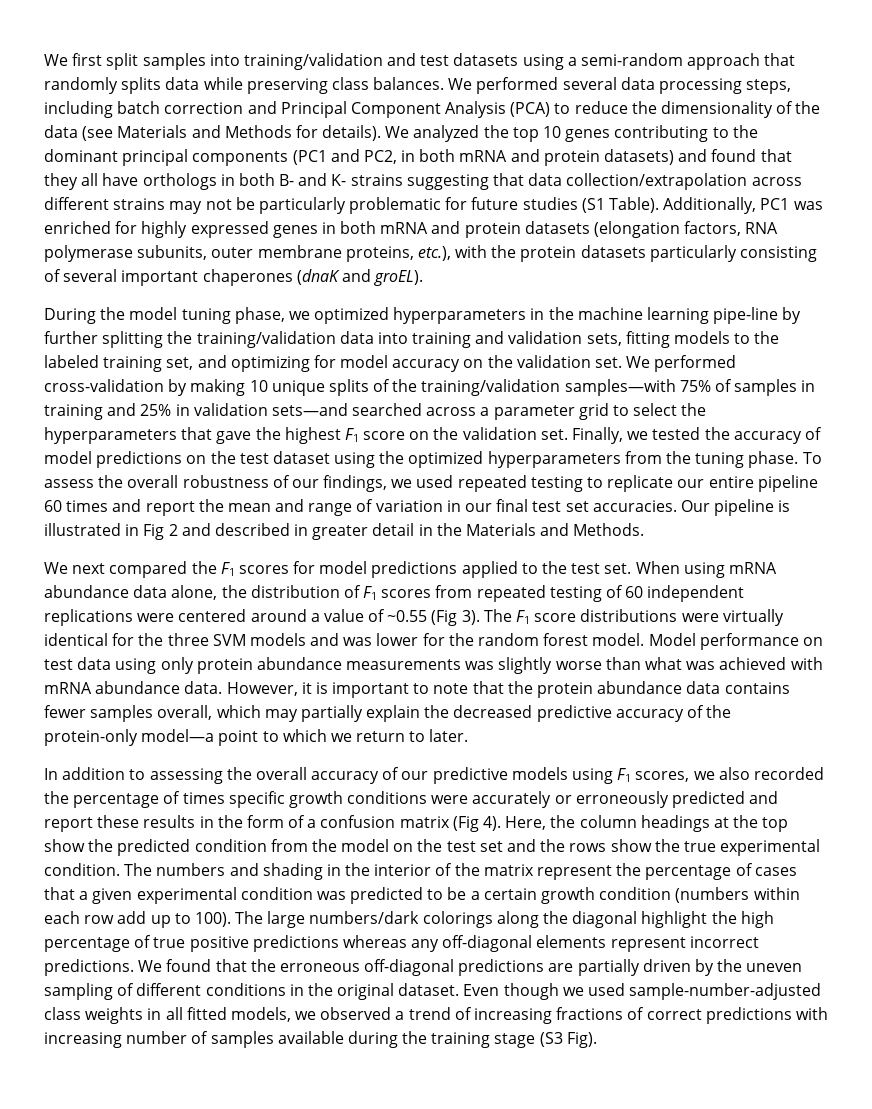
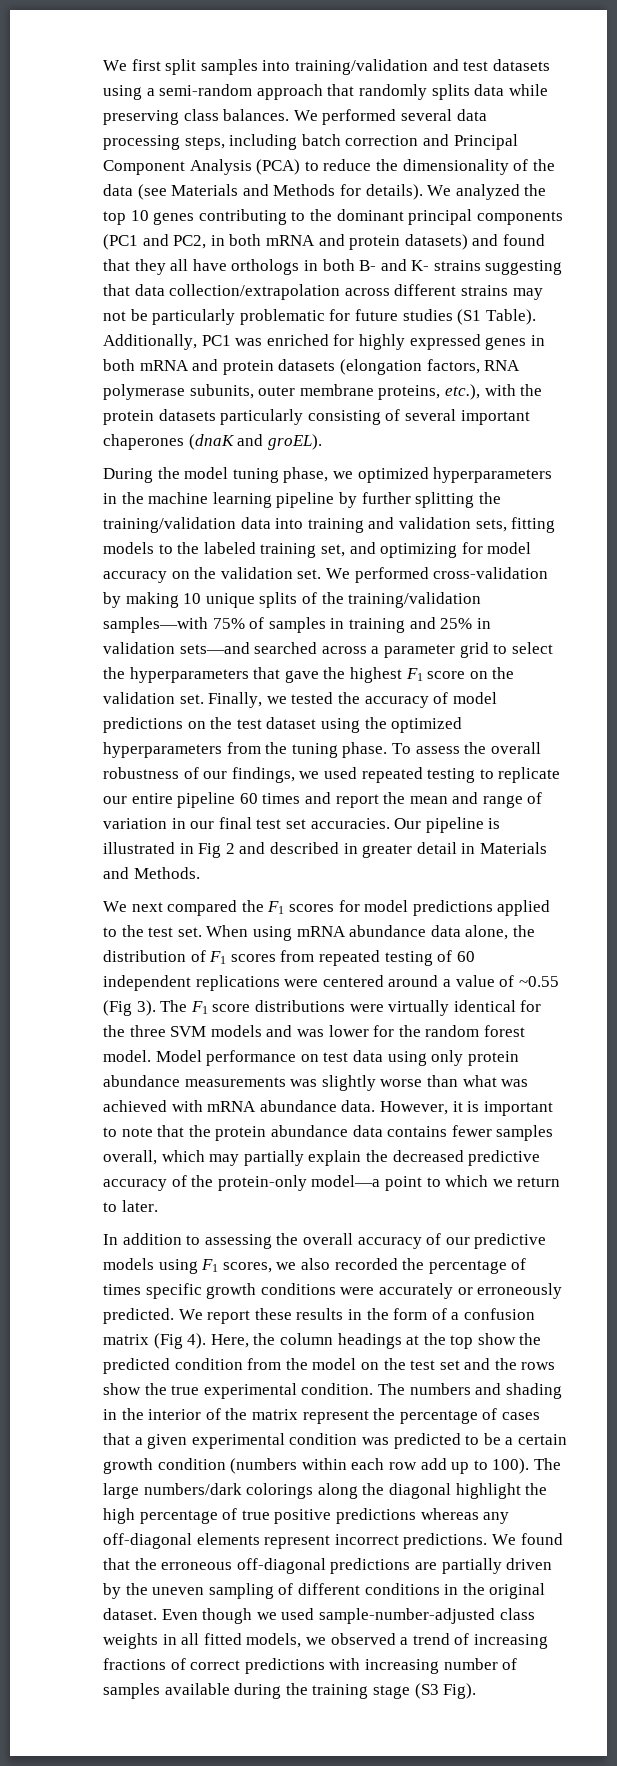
- During the model tuning phase, we optimized hyperparameters in the machine learning pipe-line by further splitting the training/validation data into training and validation sets, fitting models to the labeled training set, and optimizing for model accuracy on the validation set.
+ During the model tuning phase, we optimized hyperparameters in the machine learning pipeline by further splitting the training/validation data into training and validation sets, fitting models to the labeled training set, and optimizing for model accuracy on the validation set.
- Our pipeline is illustrated in Fig 2 and described in greater detail in the Materials and Methods.
+ Our pipeline is illustrated in Fig 2 and described in greater detail in Materials and Methods.
- In addition to assessing the overall accuracy of our predictive models using F1 scores, we also recorded the percentage of times specific growth conditions were accurately or erroneously predicted and report these results in the form of a confusion matrix (Fig 4).
+ In addition to assessing the overall accuracy of our predictive models using F1 scores, we also recorded the percentage of times specific growth conditions were accurately or erroneously predicted. We report these results in the form of a confusion matrix (Fig 4).

